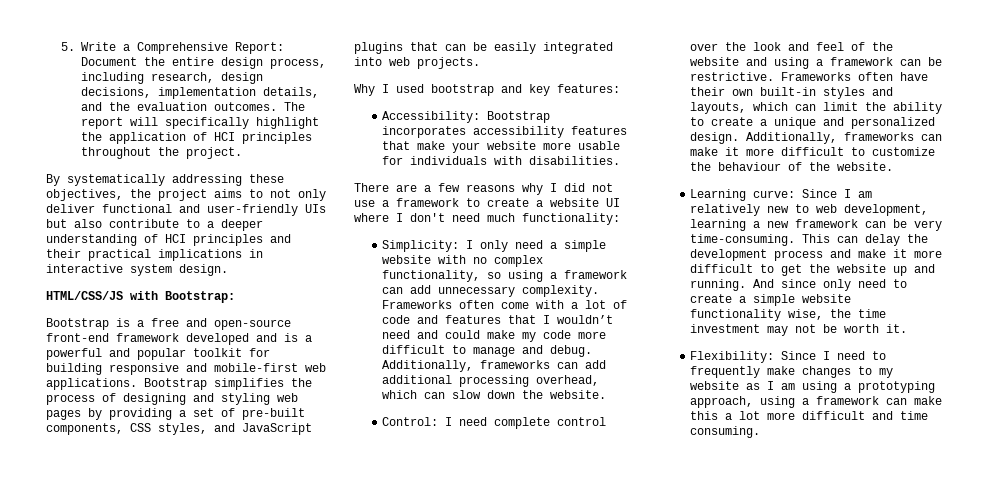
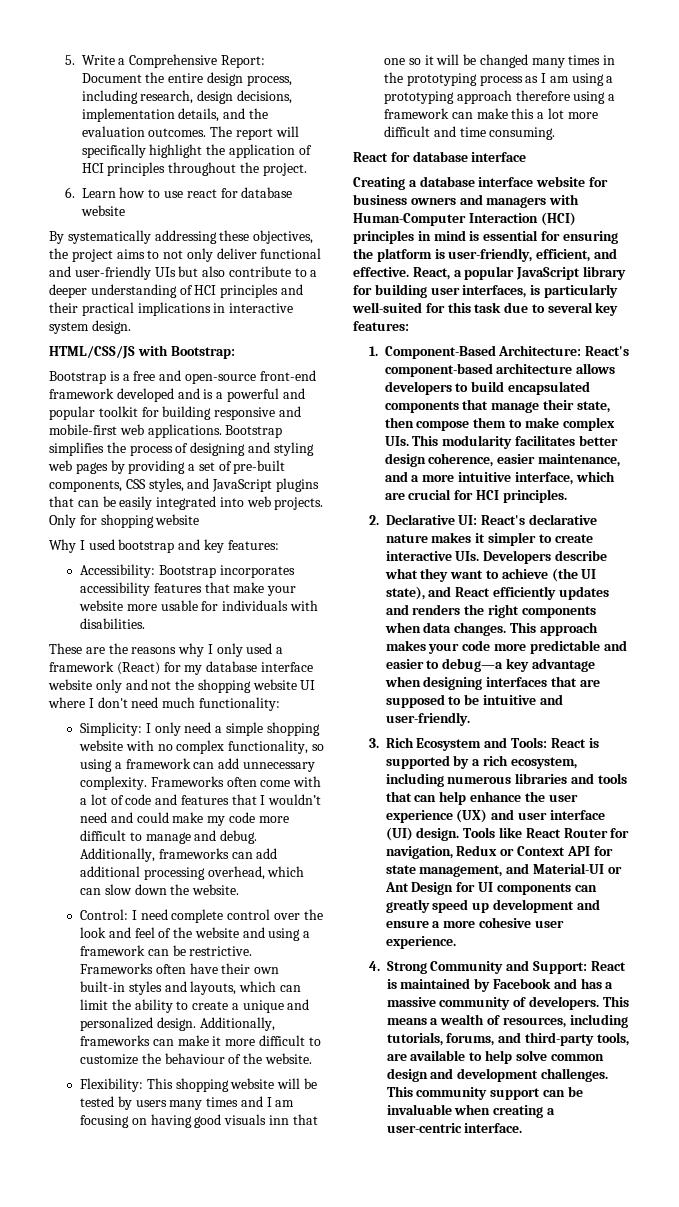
+ 6. Learn how to use react for database website
+ Only for shopping website
- There are a few reasons why I did not use a framework to create a website UI where I don't need much functionality:
+ These are the reasons why I only used a framework (React) for my database interface website only and not the shopping website UI where I don't need much functionality:
- Simplicity: I only need a simple website with no complex functionality, so using a framework can add unnecessary complexity.
+ Simplicity: I only need a simple shopping website with no complex functionality, so using a framework can add unnecessary complexity.
- Learning curve: Since I am relatively new to web development, learning a new framework can be very time-consuming. This can delay the development process and make it more difficult to get the website up and running. And since only need to create a simple website functionality wise, the time investment may not be worth it.
- Flexibility: Since I need to frequently make changes to my website as I am using a prototyping approach, using a framework can make this a lot more difficult and time consuming.
+ Flexibility: This shopping website will be tested by users many times and I am focusing on having good visuals inn that one so it will be changed many times in the prototyping process as I am using a prototyping approach therefore using a framework can make this a lot more difficult and time consuming.
+ React for database interface
+ Creating a database interface website for business owners and managers with Human-Computer Interaction (HCI) principles in mind is essential for ensuring the platform is user-friendly, efficient, and effective. React, a popular JavaScript library for building user interfaces, is particularly well-suited for this task due to several key features:
+ 1. Component-Based Architecture: React's component-based architecture allows developers to build encapsulated components that manage their state, then compose them to make complex UIs. This modularity facilitates better design coherence, easier maintenance, and a more intuitive interface, which are crucial for HCI principles.
+ 2. Declarative UI: React's declarative nature makes it simpler to create interactive UIs. Developers describe what they want to achieve (the UI state), and React efficiently updates and renders the right components when data changes. This approach makes your code more predictable and easier to debug—a key advantage when designing interfaces that are supposed to be intuitive and user-friendly.
+ 3. Rich Ecosystem and Tools: React is supported by a rich ecosystem, including numerous libraries and tools that can help enhance the user experience (UX) and user interface (UI) design. Tools like React Router for navigation, Redux or Context API for state management, and Material-UI or Ant Design for UI components can greatly speed up development and ensure a more cohesive user experience.
+ 4. Strong Community and Support: React is maintained by Facebook and has a massive community of developers. This means a wealth of resources, including tutorials, forums, and third-party tools, are available to help solve common design and development challenges. This community support can be invaluable when creating a user-centric interface.

